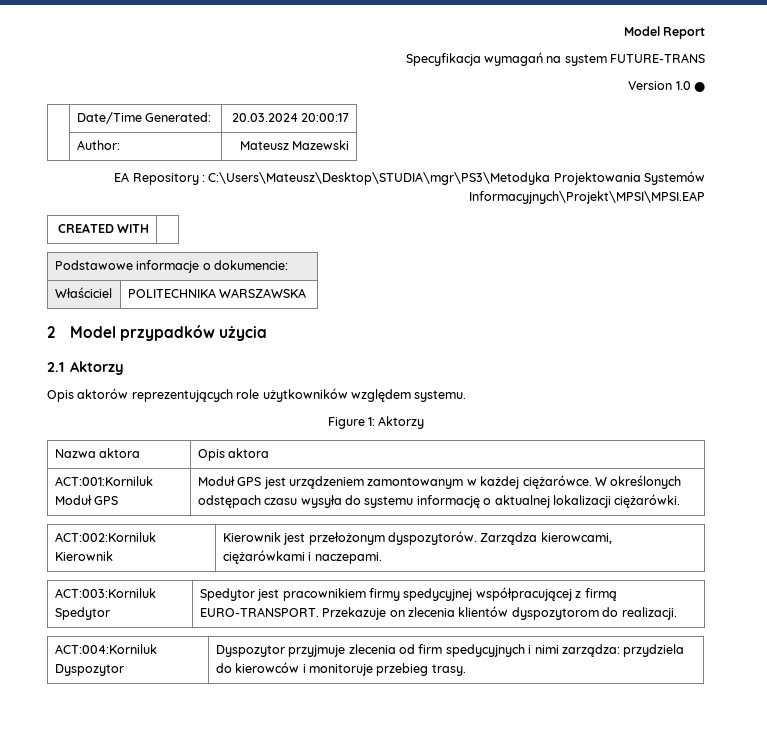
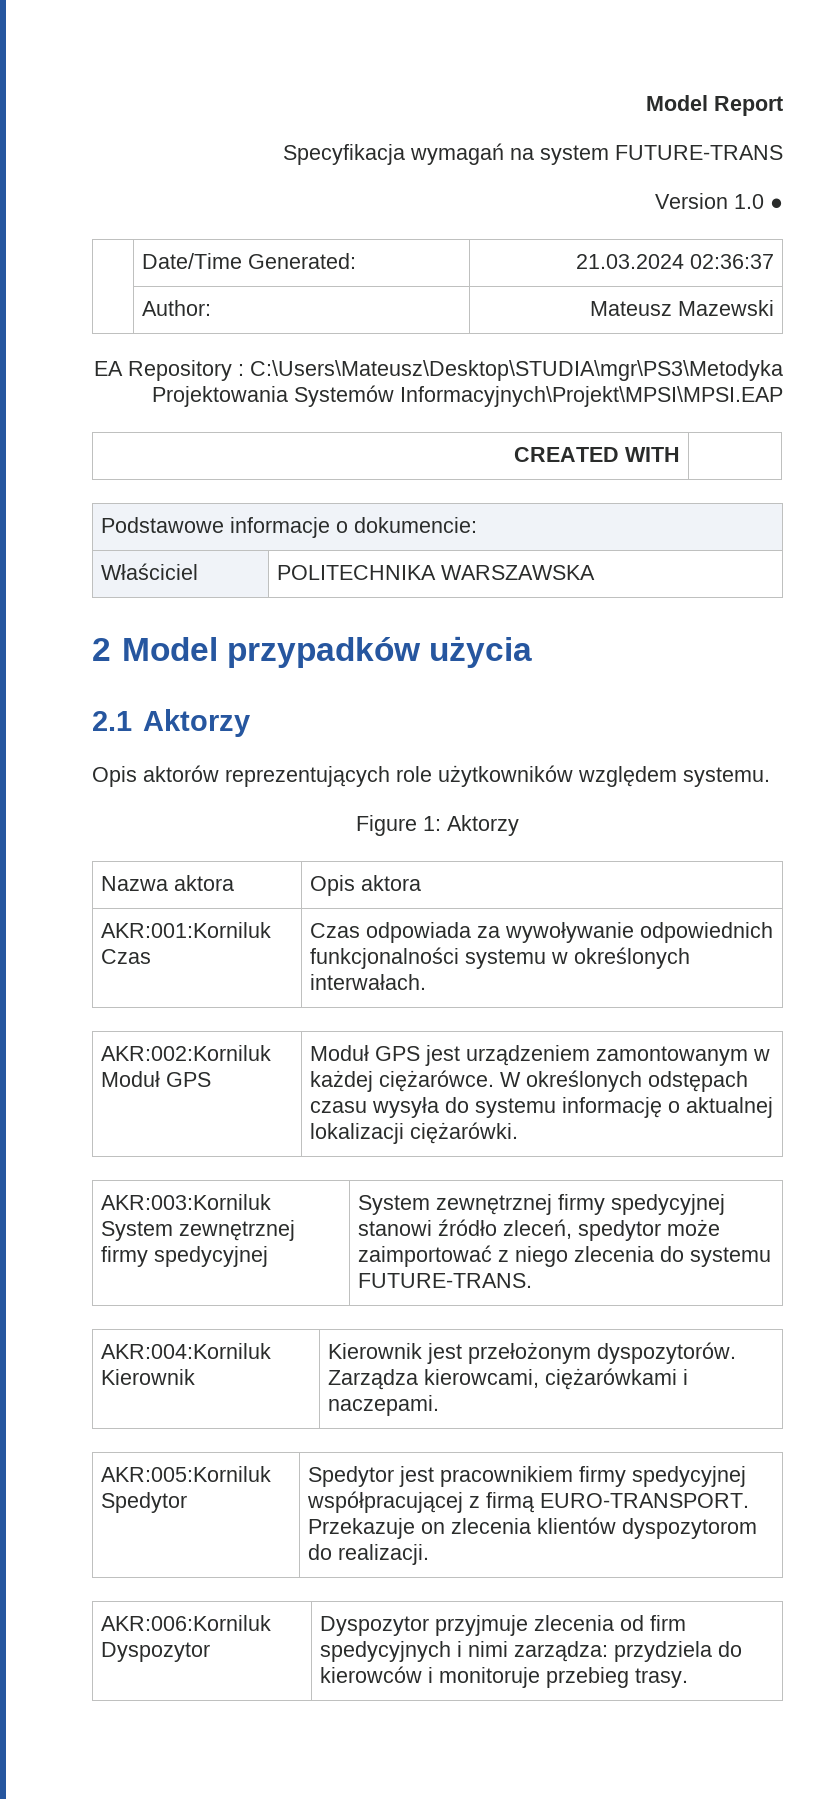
- | Date/Time Generated: | 20.03.2024 20:00:17
+ | Date/Time Generated: | 21.03.2024 02:36:37
- ACT:001:Korniluk Moduł GPS | Moduł GPS jest urządzeniem zamontowanym w każdej ciężarówce. W określonych odstępach czasu wysyła do systemu informację o aktualnej lokalizacji ciężarówki.
+ AKR:001:Korniluk Czas | Czas odpowiada za wywoływanie odpowiednich funkcjonalności systemu w określonych interwałach.
+ AKR:002:Korniluk Moduł GPS | Moduł GPS jest urządzeniem zamontowanym w każdej ciężarówce. W określonych odstępach czasu wysyła do systemu informację o aktualnej lokalizacji ciężarówki.
- ACT:002:Korniluk Kierownik | Kierownik jest przełożonym dyspozytorów. Zarządza kierowcami, ciężarówkami i naczepami.
+ AKR:003:Korniluk System zewnętrznej firmy spedycyjnej | System zewnętrznej firmy spedycyjnej stanowi źródło zleceń, spedytor może zaimportować z niego zlecenia do systemu FUTURE-TRANS.
+ AKR:004:Korniluk Kierownik | Kierownik jest przełożonym dyspozytorów. Zarządza kierowcami, ciężarówkami i naczepami.
- ACT:003:Korniluk Spedytor | Spedytor jest pracownikiem firmy spedycyjnej współpracującej z firmą EURO-TRANSPORT. Przekazuje on zlecenia klientów dyspozytorom do realizacji.
+ AKR:005:Korniluk Spedytor | Spedytor jest pracownikiem firmy spedycyjnej współpracującej z firmą EURO-TRANSPORT. Przekazuje on zlecenia klientów dyspozytorom do realizacji.
- ACT:004:Korniluk Dyspozytor | Dyspozytor przyjmuje zlecenia od firm spedycyjnych i nimi zarządza: przydziela do kierowców i monitoruje przebieg trasy.
+ AKR:006:Korniluk Dyspozytor | Dyspozytor przyjmuje zlecenia od firm spedycyjnych i nimi zarządza: przydziela do kierowców i monitoruje przebieg trasy.

